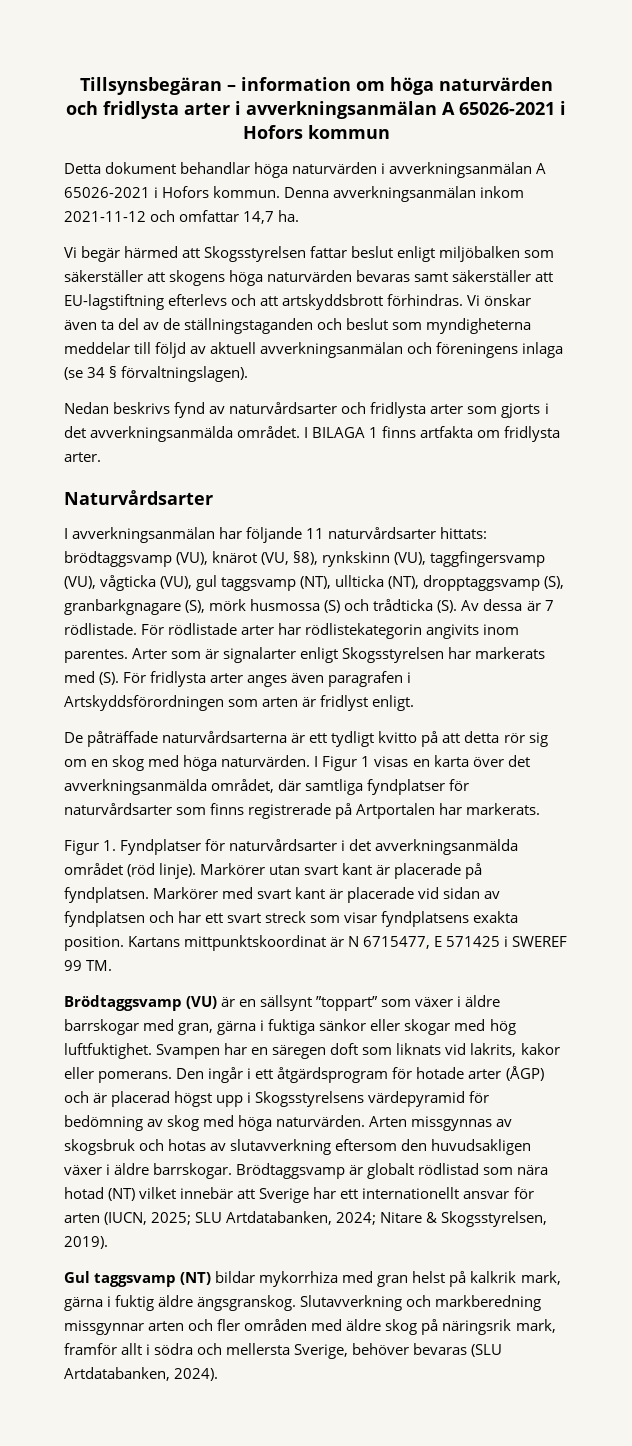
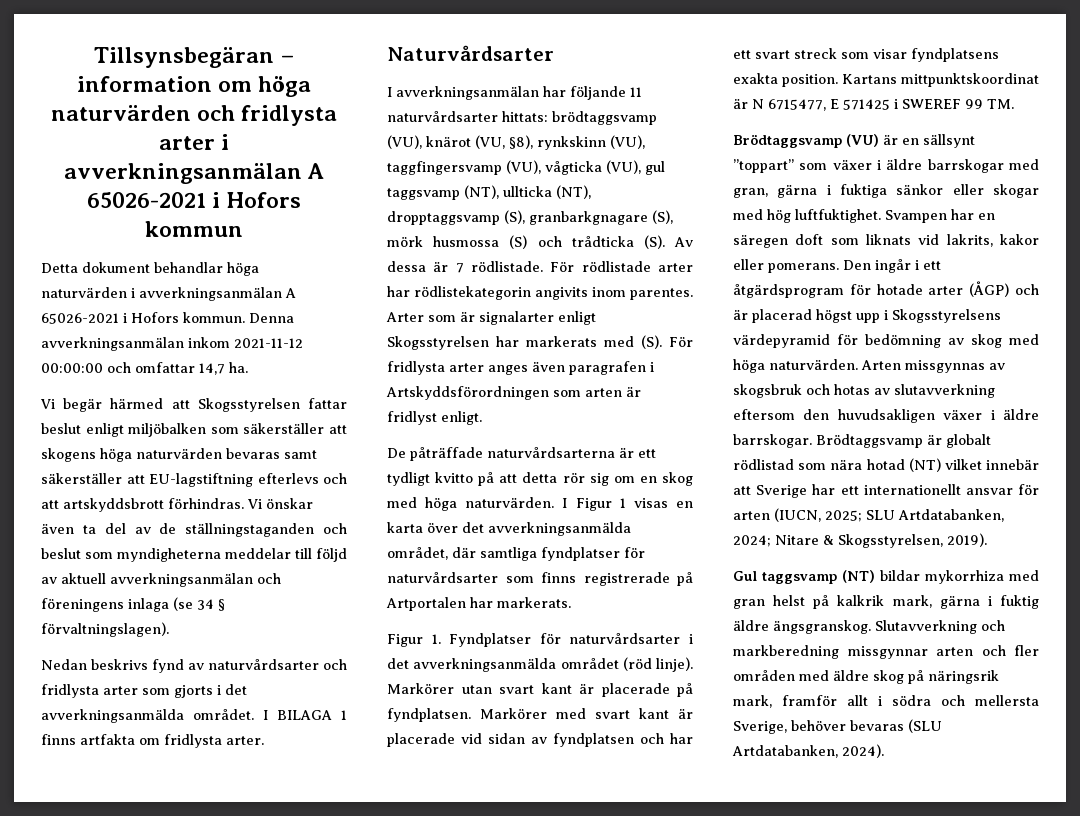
- Denna avverkningsanmälan inkom 2021-11-12 och omfattar 14,7 ha.
+ Denna avverkningsanmälan inkom 2021-11-12 00:00:00 och omfattar 14,7 ha.

